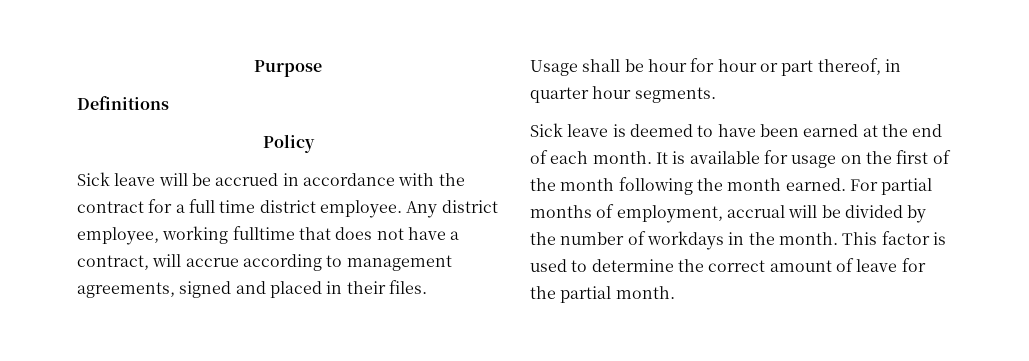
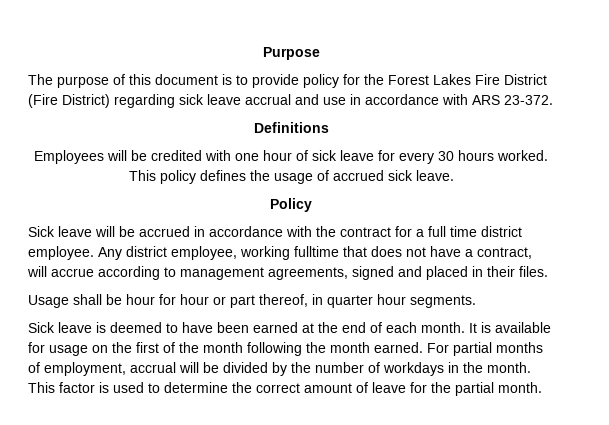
+ The purpose of this document is to provide policy for the Forest Lakes Fire District (Fire District) regarding sick leave accrual and use in accordance with ARS 23-372.
  Definitions
+ Employees will be credited with one hour of sick leave for every 30 hours worked. This policy defines the usage of accrued sick leave.

